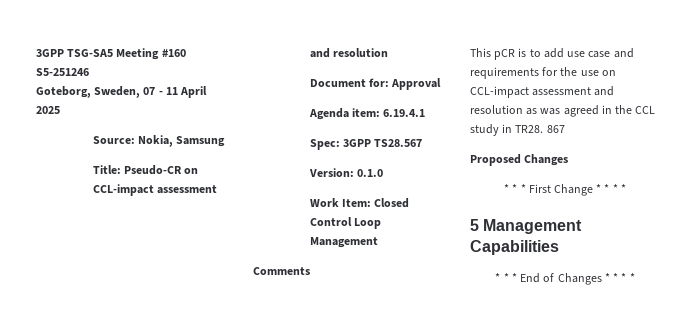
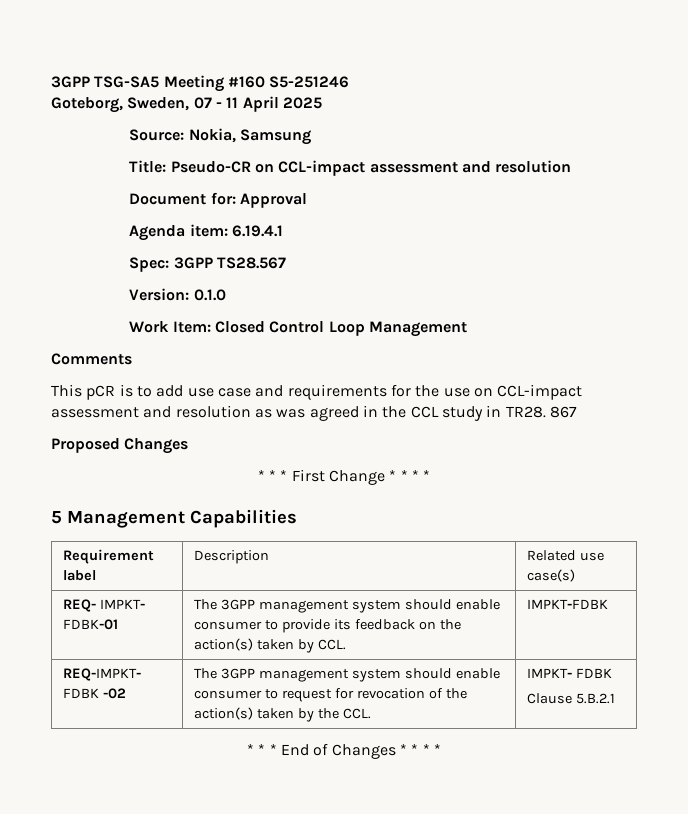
+ Requirement label | Description | Related use case(s)
+ REQ- IMPKT- FDBK-01 | The 3GPP management system should enable consumer to provide its feedback on the action(s) taken by CCL. | IMPKT-FDBK
+ REQ-IMPKT- FDBK -02 | The 3GPP management system should enable consumer to request for revocation of the action(s) taken by the CCL. | IMPKT- FDBK
+ Clause 5.B.2.1

